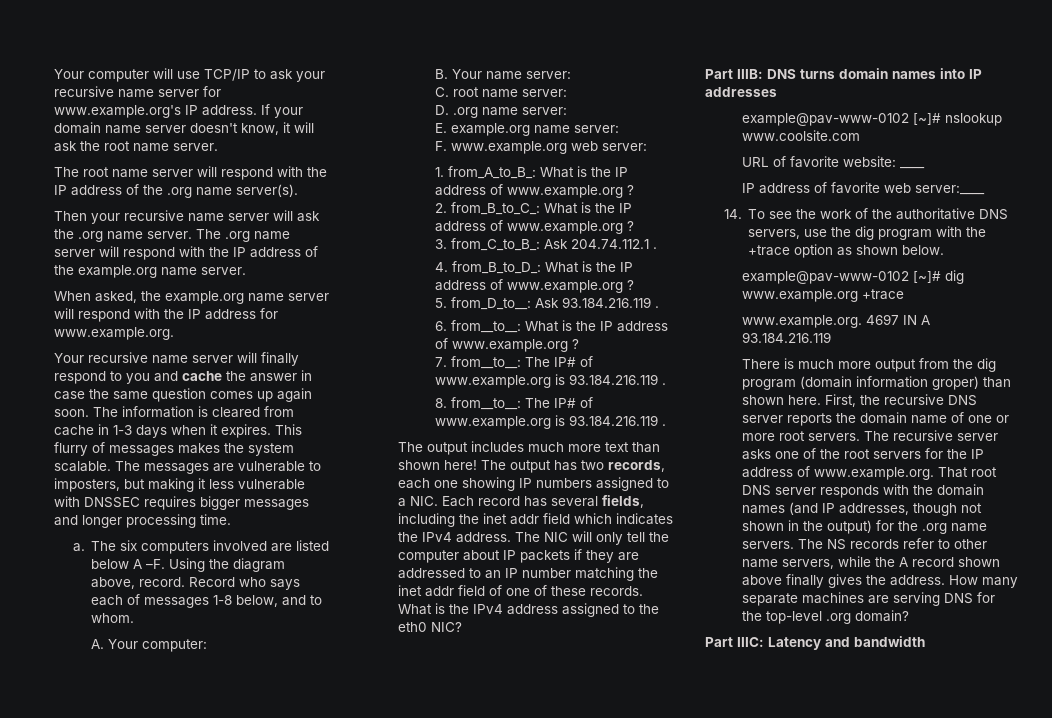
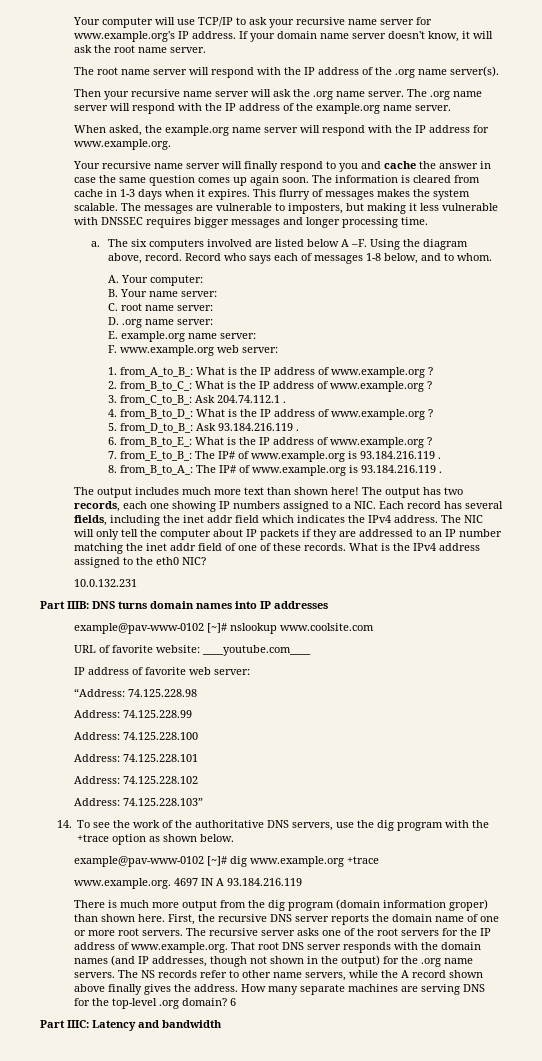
- 5. from_D_to__: Ask 93.184.216.119 .
+ 5. from_D_to_B_: Ask 93.184.216.119 .
- 6. from__to__: What is the IP address of www.example.org ?
+ 6. from_B_to_E_: What is the IP address of www.example.org ?
- 7. from__to__: The IP# of www.example.org is 93.184.216.119 .
+ 7. from_E_to_B_: The IP# of www.example.org is 93.184.216.119 .
- 8. from__to__: The IP# of www.example.org is 93.184.216.119 .
+ 8. from_B_to_A_: The IP# of www.example.org is 93.184.216.119 .
+ 10.0.132.231
- URL of favorite website: ____
+ URL of favorite website: ____youtube.com____
- IP address of favorite web server:____
+ IP address of favorite web server:
+ “Address: 74.125.228.98
+ Address: 74.125.228.99
+ Address: 74.125.228.100
+ Address: 74.125.228.101
+ Address: 74.125.228.102
+ Address: 74.125.228.103”
+ 6

